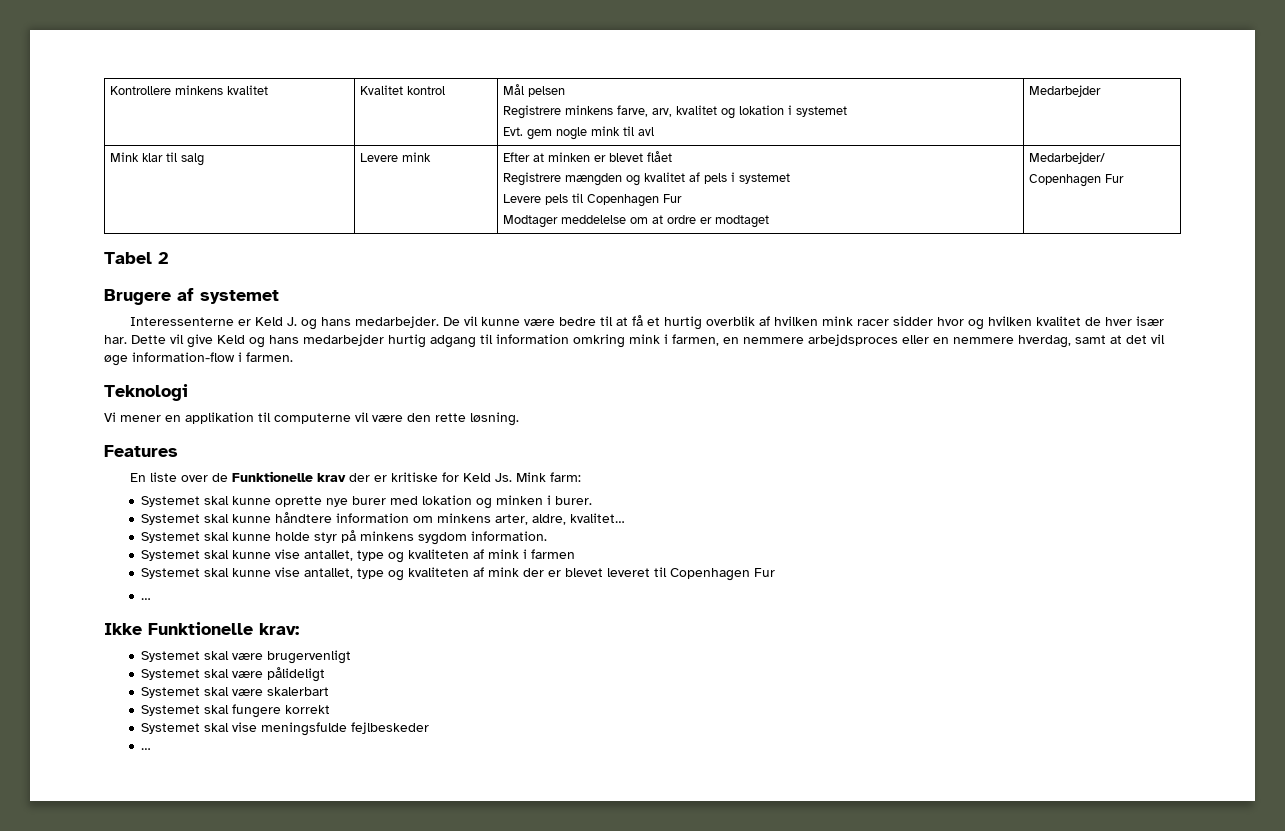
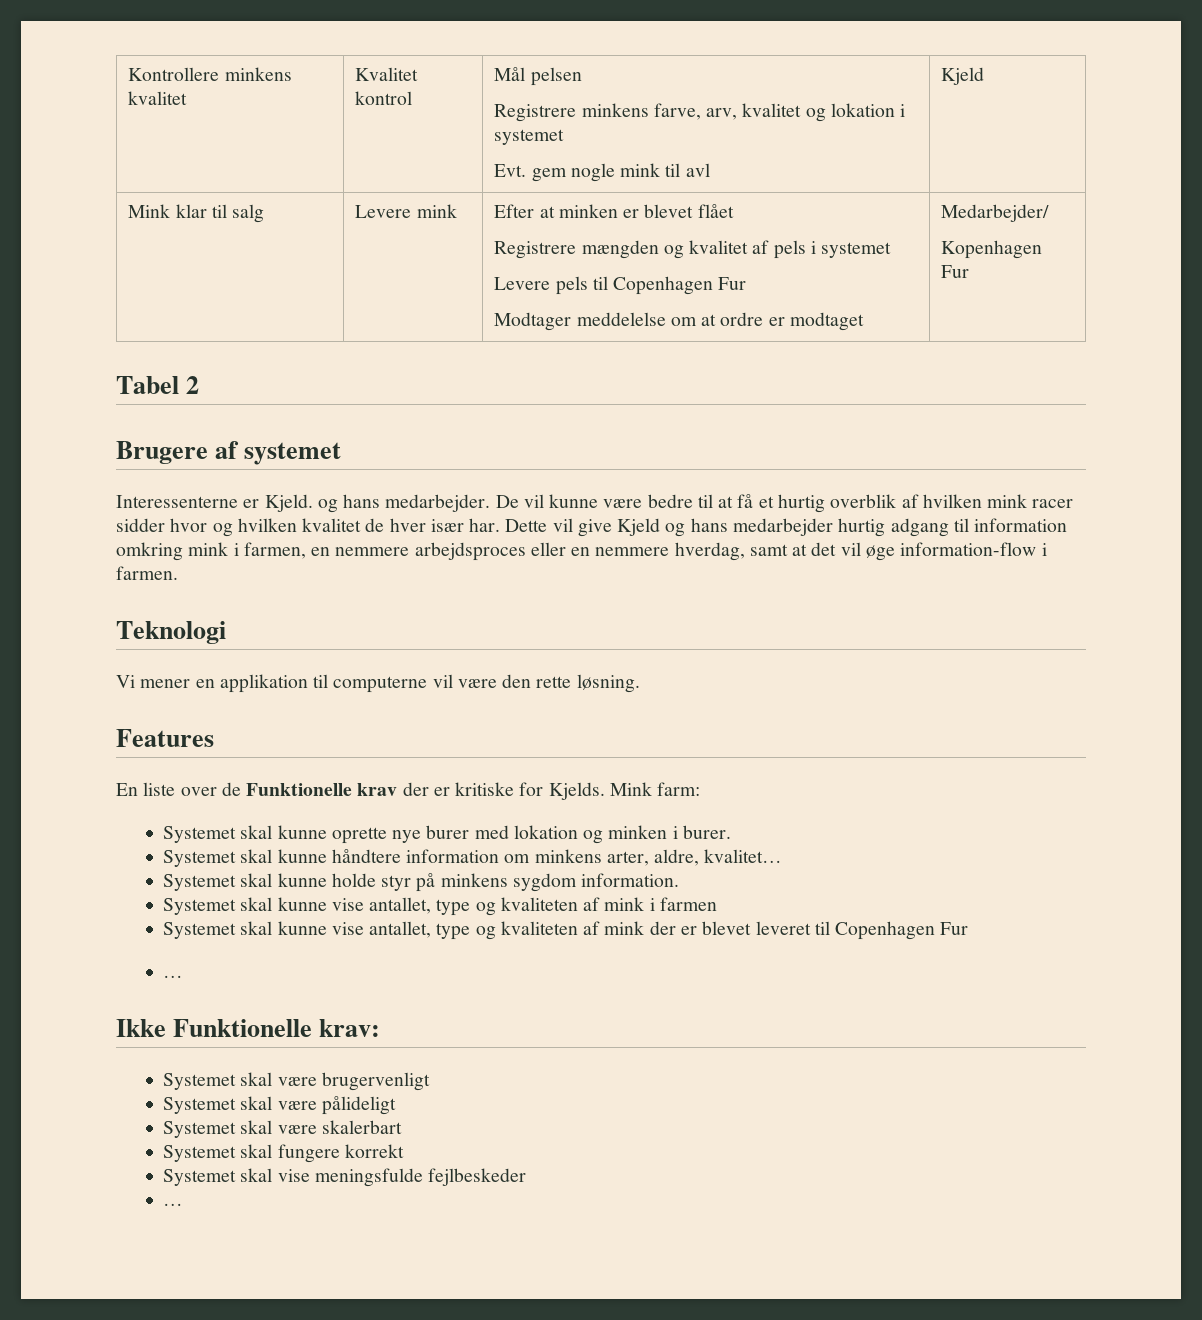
  Kontrollere minkens kvalitet | Kvalitet kontrol | Mål pelsen
  Registrere minkens farve, arv, kvalitet og lokation i systemet
- Evt. gem nogle mink til avl | Medarbejder
+ Evt. gem nogle mink til avl | Kjeld
  Mink klar til salg | Levere mink | Efter at minken er blevet flået
  Registrere mængden og kvalitet af pels i systemet
  Levere pels til Copenhagen Fur
  Modtager meddelelse om at ordre er modtaget | Medarbejder/
- Copenhagen Fur
+ Kopenhagen Fur
- Interessenterne er Keld J. og hans medarbejder.
+ Interessenterne er Kjeld. og hans medarbejder.
- Dette vil give Keld og hans medarbejder hurtig adgang til information omkring mink i farmen, en nemmere arbejdsproces eller en nemmere hverdag, samt at det vil øge information-flow i farmen.
+ Dette vil give Kjeld og hans medarbejder hurtig adgang til information omkring mink i farmen, en nemmere arbejdsproces eller en nemmere hverdag, samt at det vil øge information-flow i farmen.
- En liste over de Funktionelle krav der er kritiske for Keld Js. Mink farm:
+ En liste over de Funktionelle krav der er kritiske for Kjelds. Mink farm:

